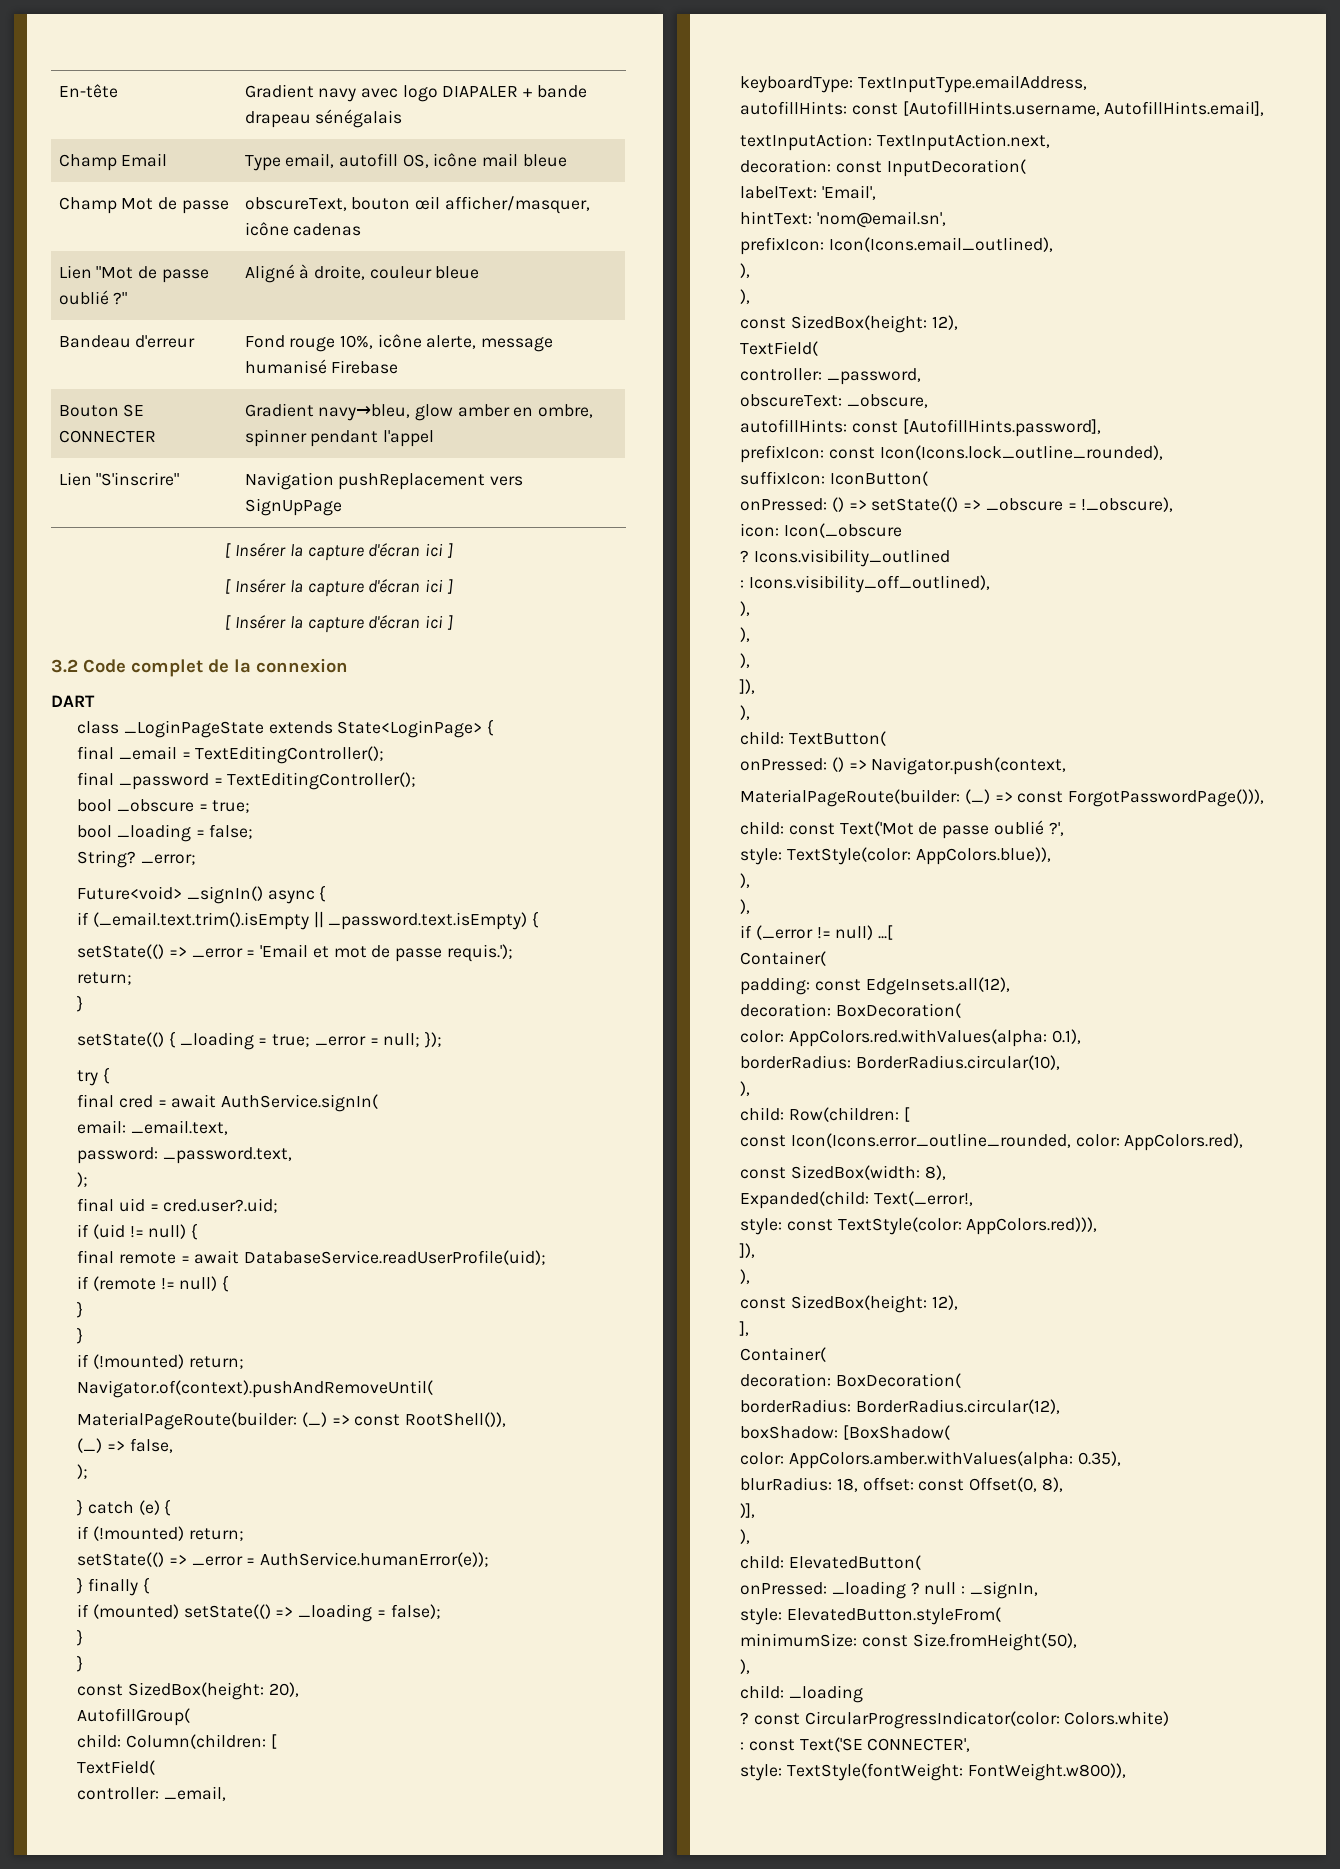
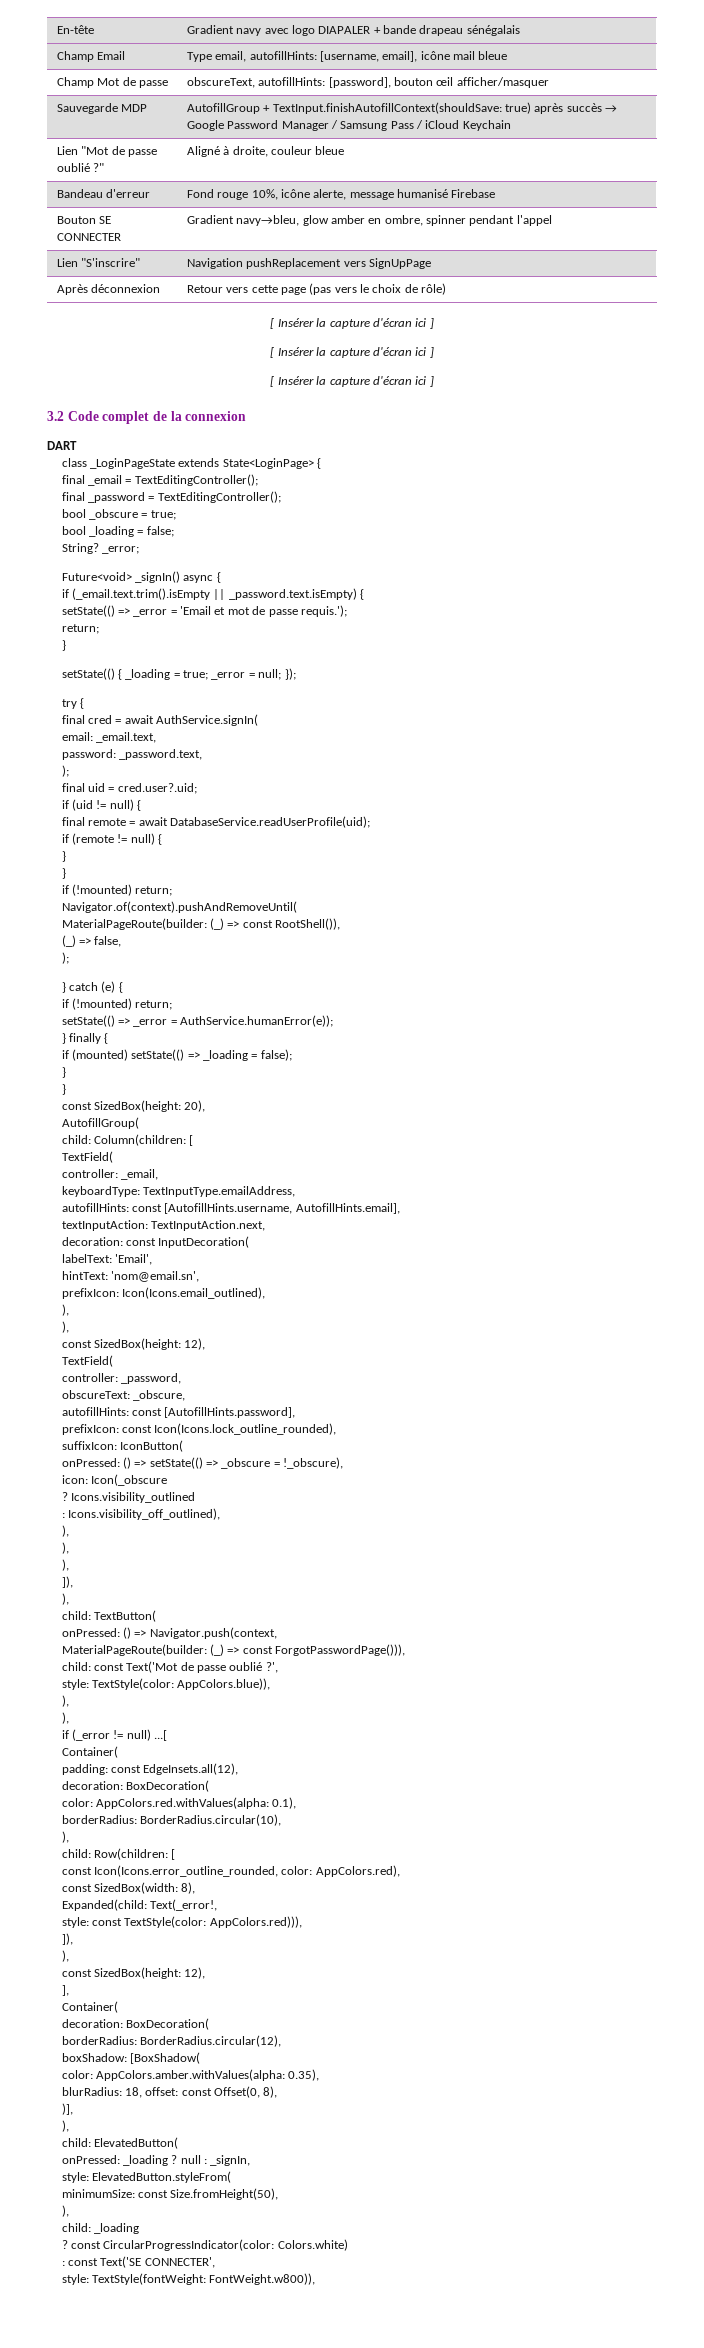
- Champ Email | Type email, autofill OS, icône mail bleue
+ Champ Email | Type email, autofillHints: [username, email], icône mail bleue
- Champ Mot de passe | obscureText, bouton œil afficher/masquer, icône cadenas
+ Champ Mot de passe | obscureText, autofillHints: [password], bouton œil afficher/masquer
+ Sauvegarde MDP | AutofillGroup + TextInput.finishAutofillContext(shouldSave: true) après succès → Google Password Manager / Samsung Pass / iCloud Keychain
+ Après déconnexion | Retour vers cette page (pas vers le choix de rôle)

